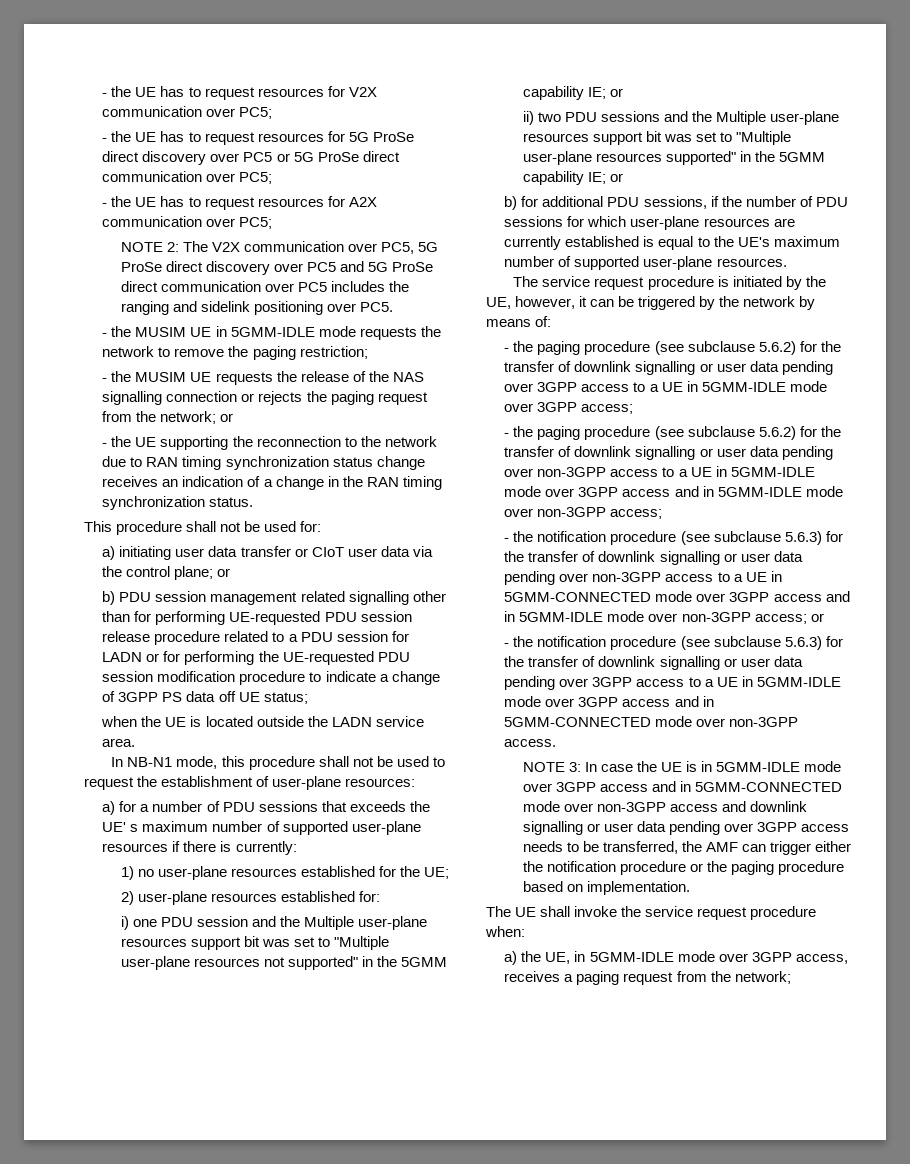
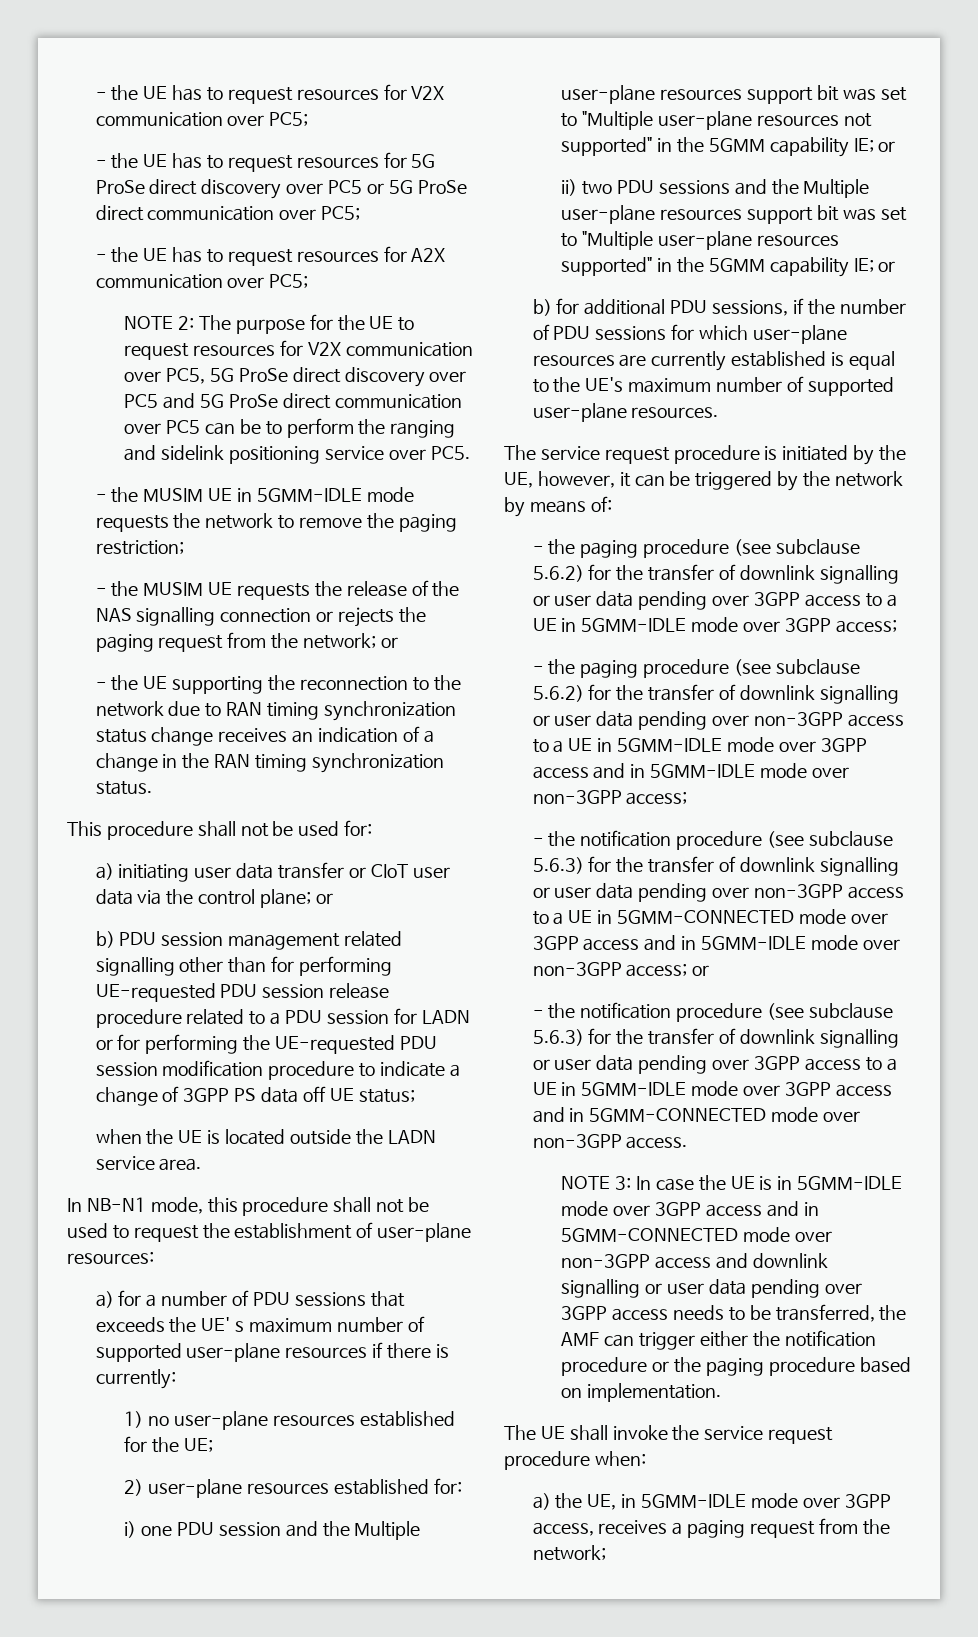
- NOTE 2: The V2X communication over PC5, 5G ProSe direct discovery over PC5 and 5G ProSe direct communication over PC5 includes the ranging and sidelink positioning over PC5.
+ NOTE 2: The purpose for the UE to request resources for V2X communication over PC5, 5G ProSe direct discovery over PC5 and 5G ProSe direct communication over PC5 can be to perform the ranging and sidelink positioning service over PC5.

